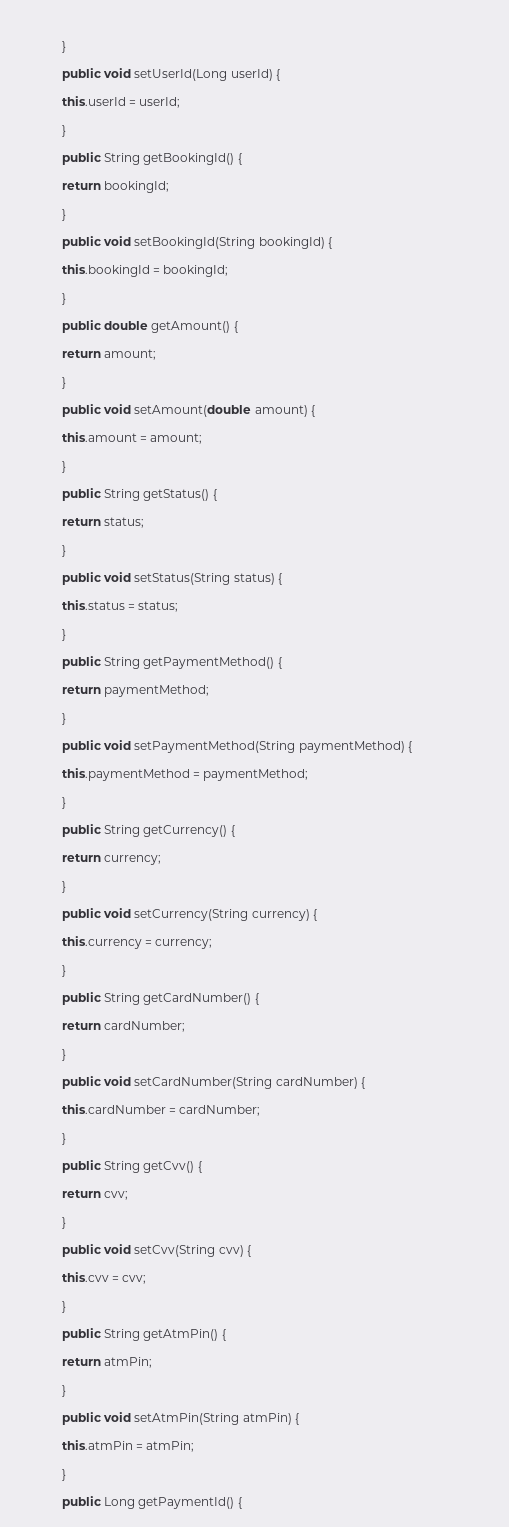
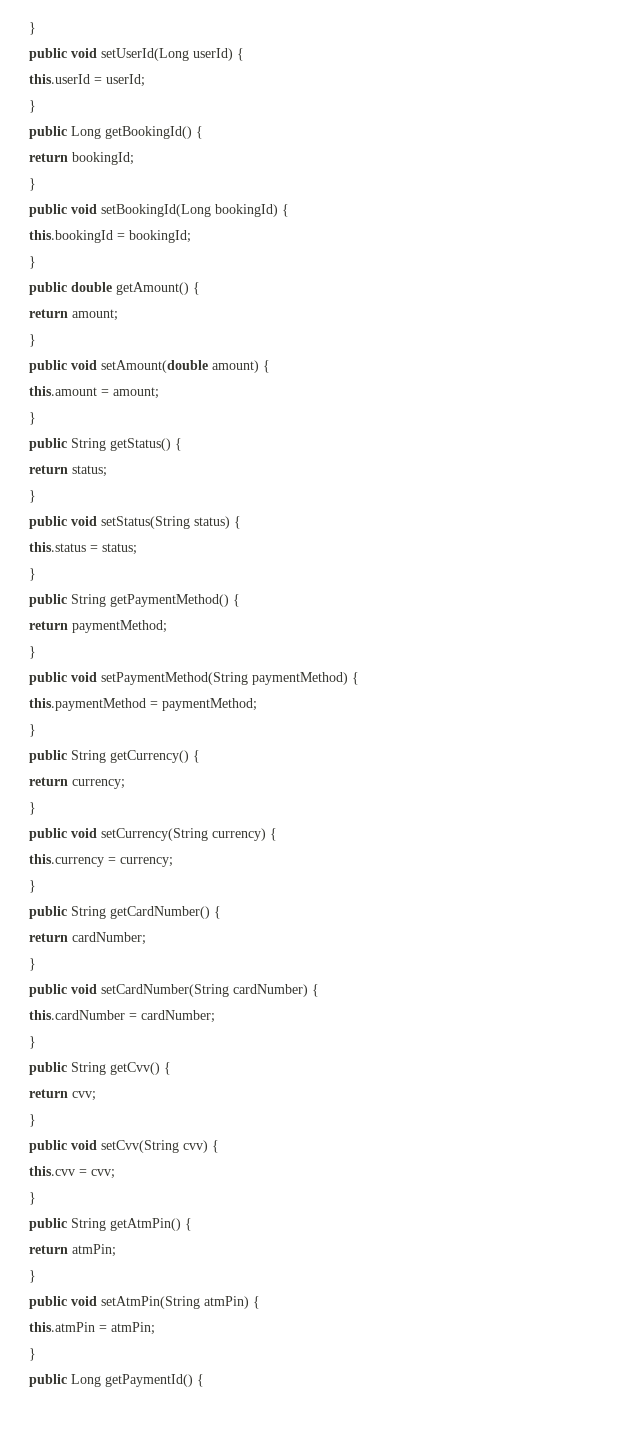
- public String getBookingId() {
+ public Long getBookingId() {
- public void setBookingId(String bookingId) {
+ public void setBookingId(Long bookingId) {

